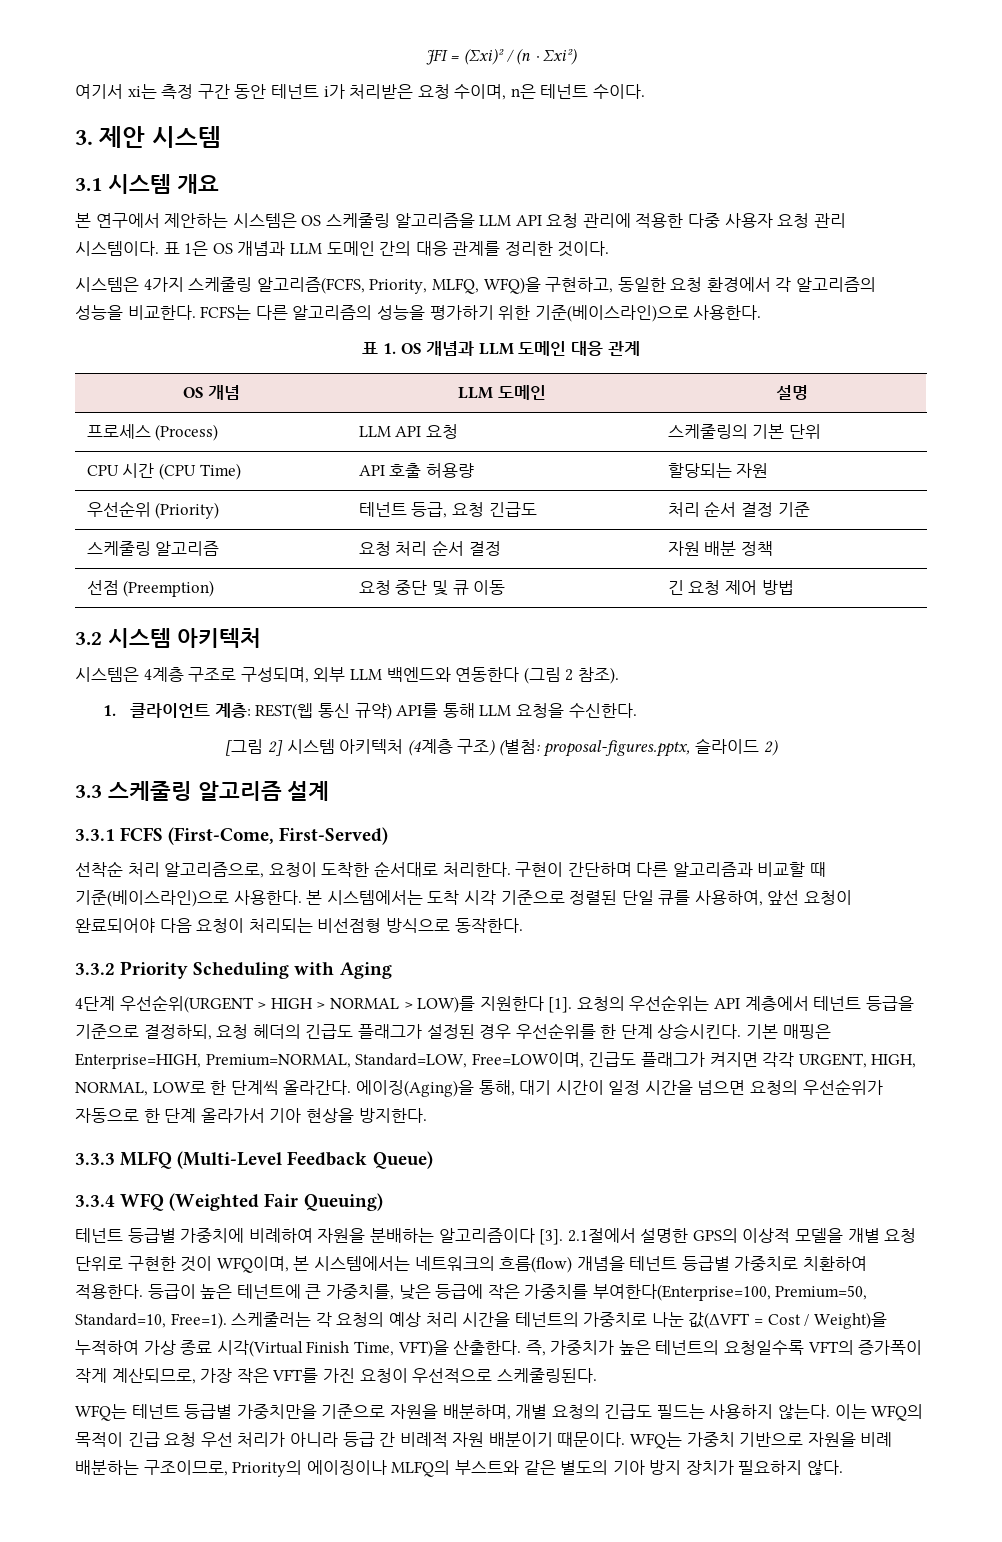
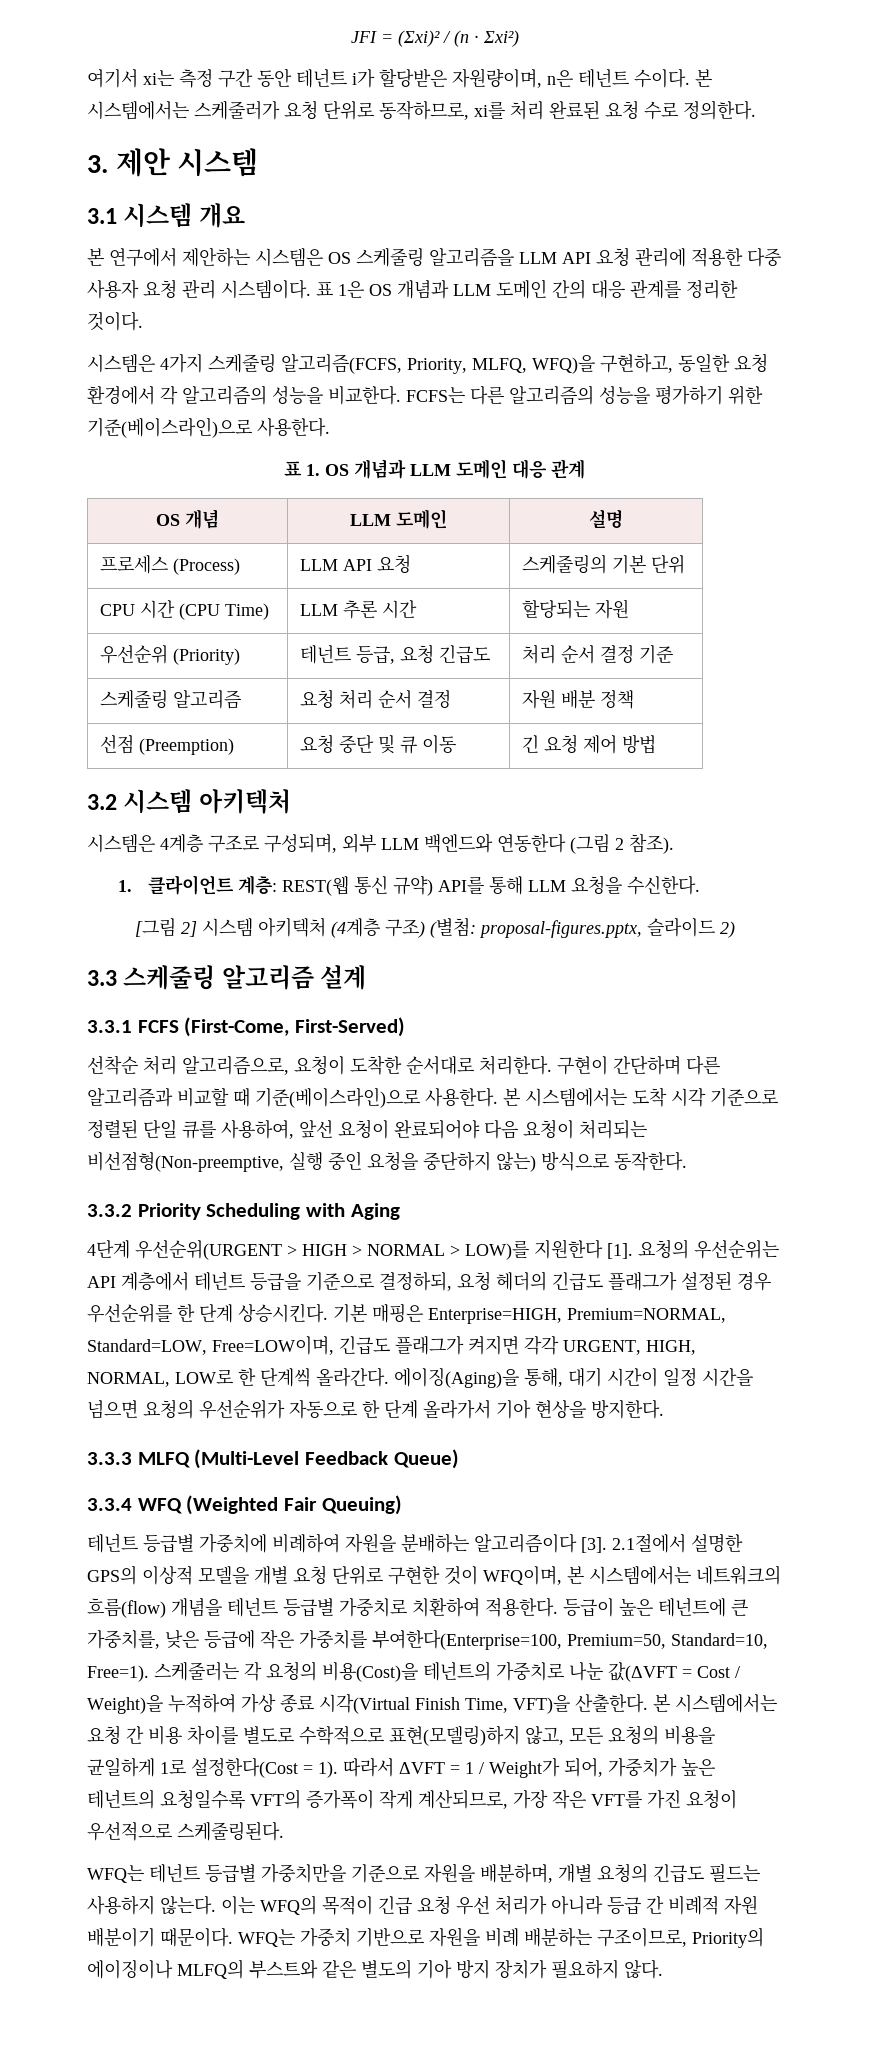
- 여기서 xi는 측정 구간 동안 테넌트 i가 처리받은 요청 수이며, n은 테넌트 수이다.
+ 여기서 xi는 측정 구간 동안 테넌트 i가 할당받은 자원량이며, n은 테넌트 수이다. 본 시스템에서는 스케줄러가 요청 단위로 동작하므로, xi를 처리 완료된 요청 수로 정의한다.
- CPU 시간 (CPU Time) | API 호출 허용량 | 할당되는 자원
+ CPU 시간 (CPU Time) | LLM 추론 시간 | 할당되는 자원
- 본 시스템에서는 도착 시각 기준으로 정렬된 단일 큐를 사용하여, 앞선 요청이 완료되어야 다음 요청이 처리되는 비선점형 방식으로 동작한다.
+ 본 시스템에서는 도착 시각 기준으로 정렬된 단일 큐를 사용하여, 앞선 요청이 완료되어야 다음 요청이 처리되는 비선점형(Non-preemptive, 실행 중인 요청을 중단하지 않는) 방식으로 동작한다.
- 스케줄러는 각 요청의 예상 처리 시간을 테넌트의 가중치로 나눈 값(ΔVFT = Cost / Weight)을 누적하여 가상 종료 시각(Virtual Finish Time, VFT)을 산출한다.
+ 스케줄러는 각 요청의 비용(Cost)을 테넌트의 가중치로 나눈 값(ΔVFT = Cost / Weight)을 누적하여 가상 종료 시각(Virtual Finish Time, VFT)을 산출한다.
- 즉, 가중치가 높은 테넌트의 요청일수록 VFT의 증가폭이 작게 계산되므로, 가장 작은 VFT를 가진 요청이 우선적으로 스케줄링된다.
+ 본 시스템에서는 요청 간 비용 차이를 별도로 수학적으로 표현(모델링)하지 않고, 모든 요청의 비용을 균일하게 1로 설정한다(Cost = 1). 따라서 ΔVFT = 1 / Weight가 되어, 가중치가 높은 테넌트의 요청일수록 VFT의 증가폭이 작게 계산되므로, 가장 작은 VFT를 가진 요청이 우선적으로 스케줄링된다.

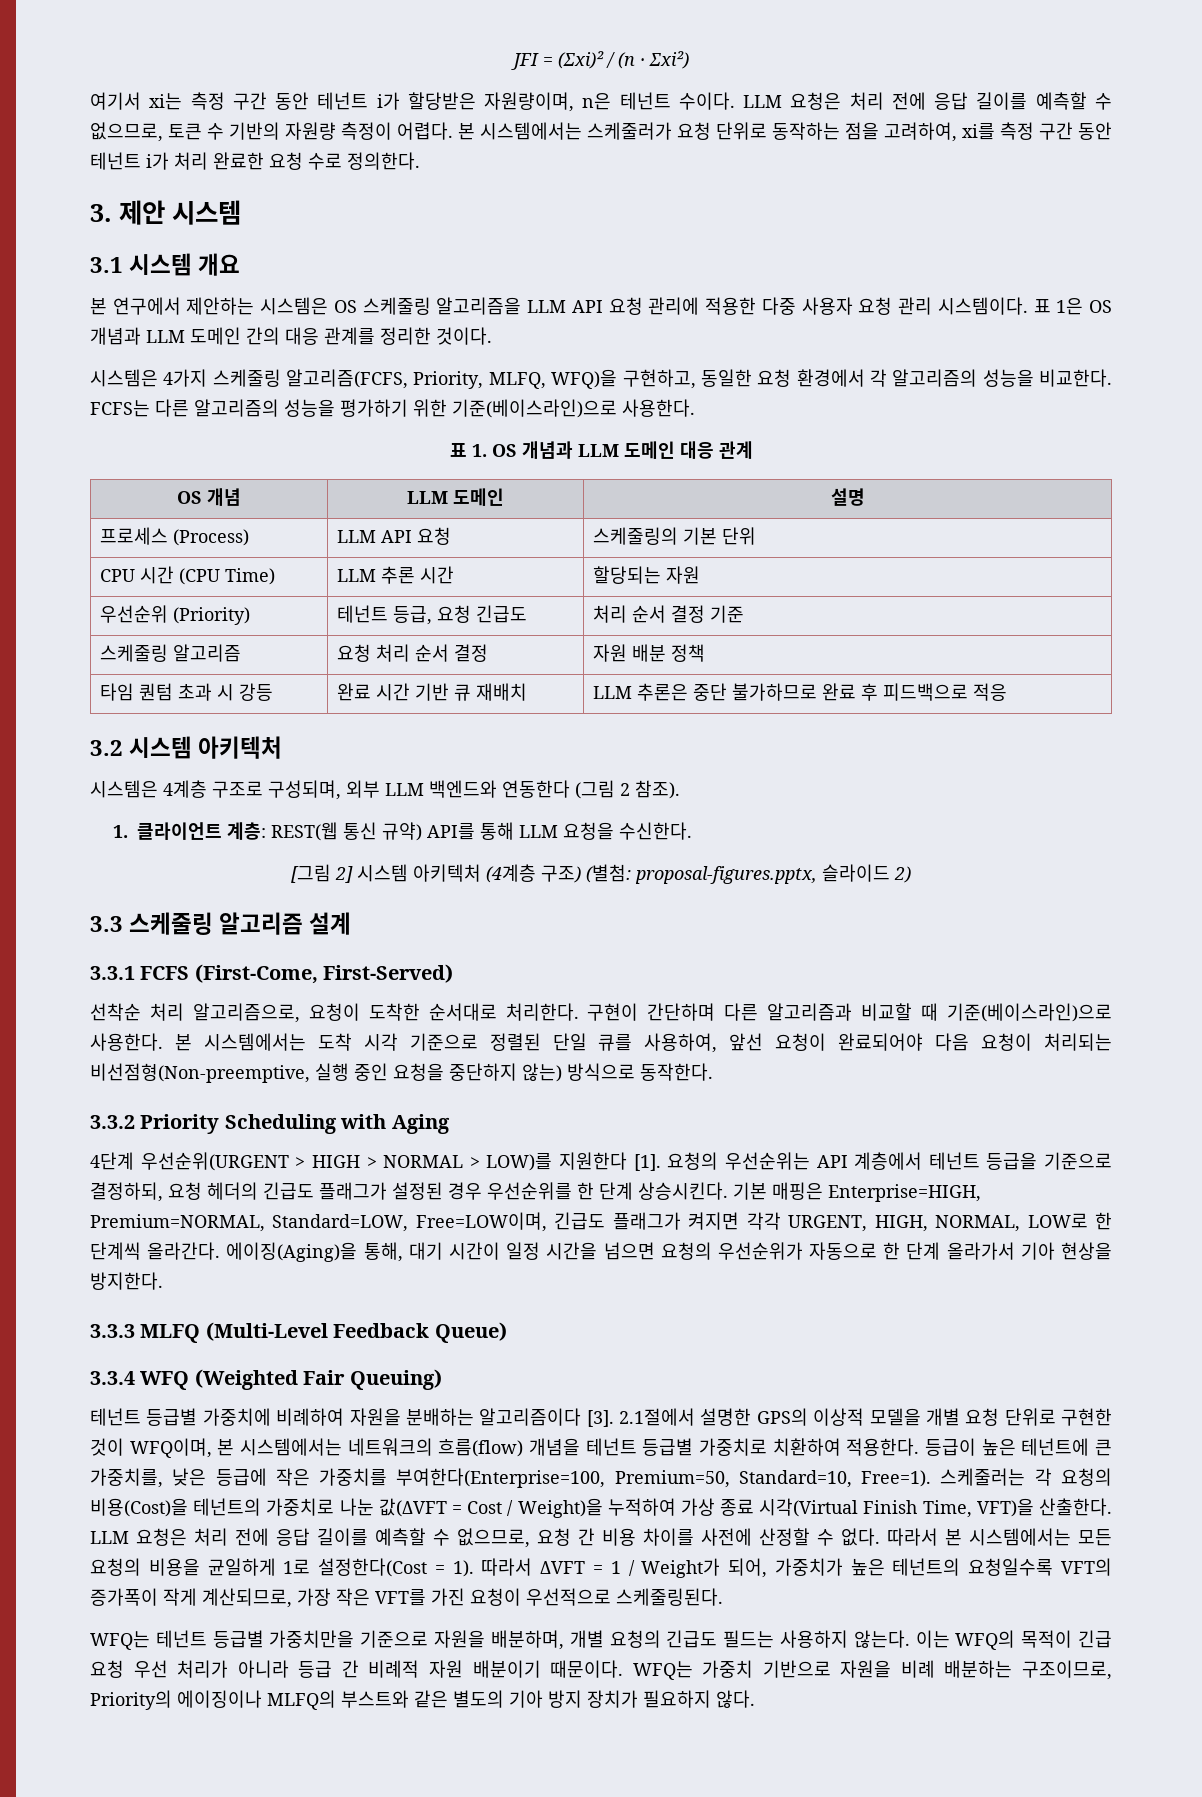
+ LLM 요청은 처리 전에 응답 길이를 예측할 수 없으므로, 토큰 수 기반의 자원량 측정이 어렵다.
- 본 시스템에서는 스케줄러가 요청 단위로 동작하므로, xi를 처리 완료된 요청 수로 정의한다.
+ 본 시스템에서는 스케줄러가 요청 단위로 동작하는 점을 고려하여, xi를 측정 구간 동안 테넌트 i가 처리 완료한 요청 수로 정의한다.
- 선점 (Preemption) | 요청 중단 및 큐 이동 | 긴 요청 제어 방법
+ 타임 퀀텀 초과 시 강등 | 완료 시간 기반 큐 재배치 | LLM 추론은 중단 불가하므로 완료 후 피드백으로 적응
- 본 시스템에서는 요청 간 비용 차이를 별도로 수학적으로 표현(모델링)하지 않고, 모든 요청의 비용을 균일하게 1로 설정한다(Cost = 1).
+ LLM 요청은 처리 전에 응답 길이를 예측할 수 없으므로, 요청 간 비용 차이를 사전에 산정할 수 없다. 따라서 본 시스템에서는 모든 요청의 비용을 균일하게 1로 설정한다(Cost = 1).

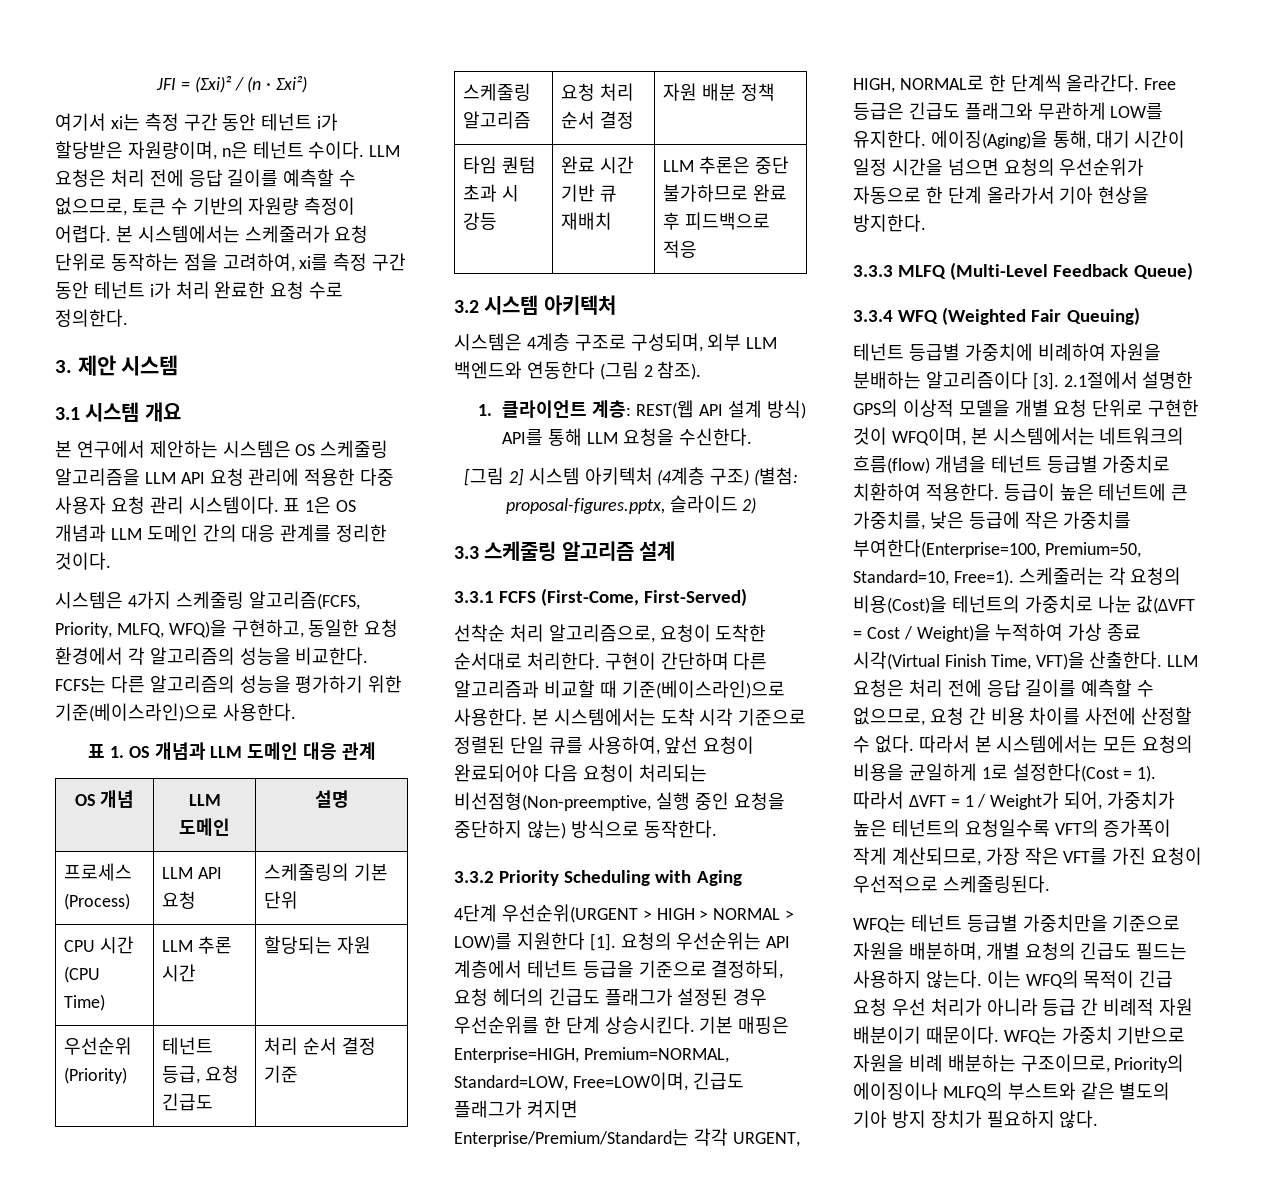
- 1. 클라이언트 계층: REST(웹 통신 규약) API를 통해 LLM 요청을 수신한다.
+ 1. 클라이언트 계층: REST(웹 API 설계 방식) API를 통해 LLM 요청을 수신한다.
- 기본 매핑은 Enterprise=HIGH, Premium=NORMAL, Standard=LOW, Free=LOW이며, 긴급도 플래그가 켜지면 각각 URGENT, HIGH, NORMAL, LOW로 한 단계씩 올라간다.
+ 기본 매핑은 Enterprise=HIGH, Premium=NORMAL, Standard=LOW, Free=LOW이며, 긴급도 플래그가 켜지면 Enterprise/Premium/Standard는 각각 URGENT, HIGH, NORMAL로 한 단계씩 올라간다.
+ Free 등급은 긴급도 플래그와 무관하게 LOW를 유지한다.

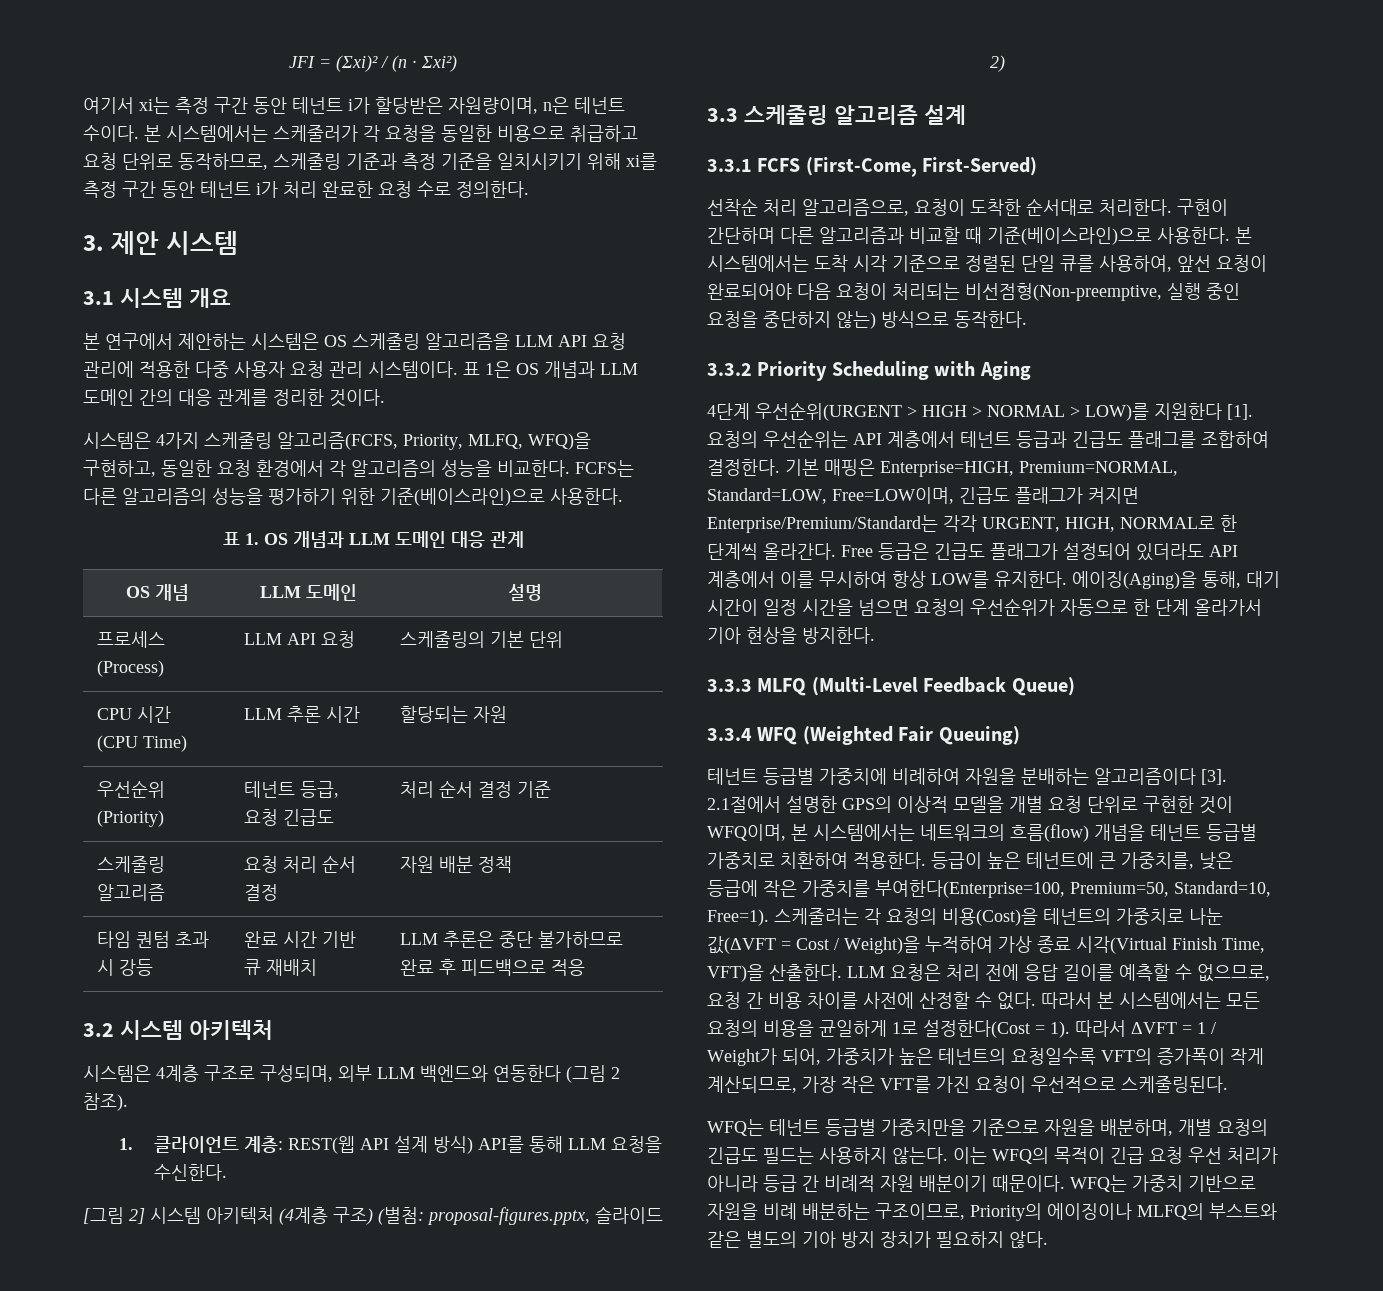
- LLM 요청은 처리 전에 응답 길이를 예측할 수 없으므로, 토큰 수 기반의 자원량 측정이 어렵다. 본 시스템에서는 스케줄러가 요청 단위로 동작하는 점을 고려하여, xi를 측정 구간 동안 테넌트 i가 처리 완료한 요청 수로 정의한다.
+ 본 시스템에서는 스케줄러가 각 요청을 동일한 비용으로 취급하고 요청 단위로 동작하므로, 스케줄링 기준과 측정 기준을 일치시키기 위해 xi를 측정 구간 동안 테넌트 i가 처리 완료한 요청 수로 정의한다.
- 요청의 우선순위는 API 계층에서 테넌트 등급을 기준으로 결정하되, 요청 헤더의 긴급도 플래그가 설정된 경우 우선순위를 한 단계 상승시킨다.
+ 요청의 우선순위는 API 계층에서 테넌트 등급과 긴급도 플래그를 조합하여 결정한다.
- Free 등급은 긴급도 플래그와 무관하게 LOW를 유지한다.
+ Free 등급은 긴급도 플래그가 설정되어 있더라도 API 계층에서 이를 무시하여 항상 LOW를 유지한다.

